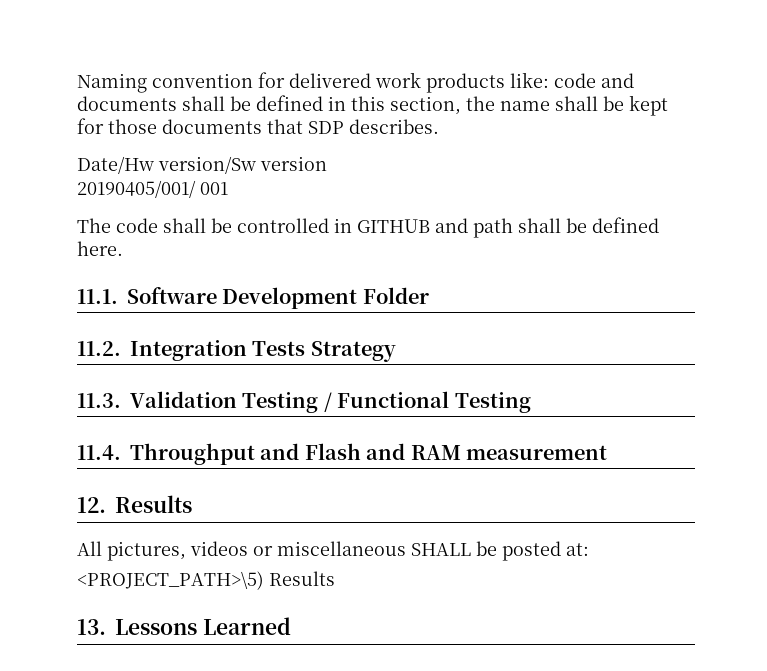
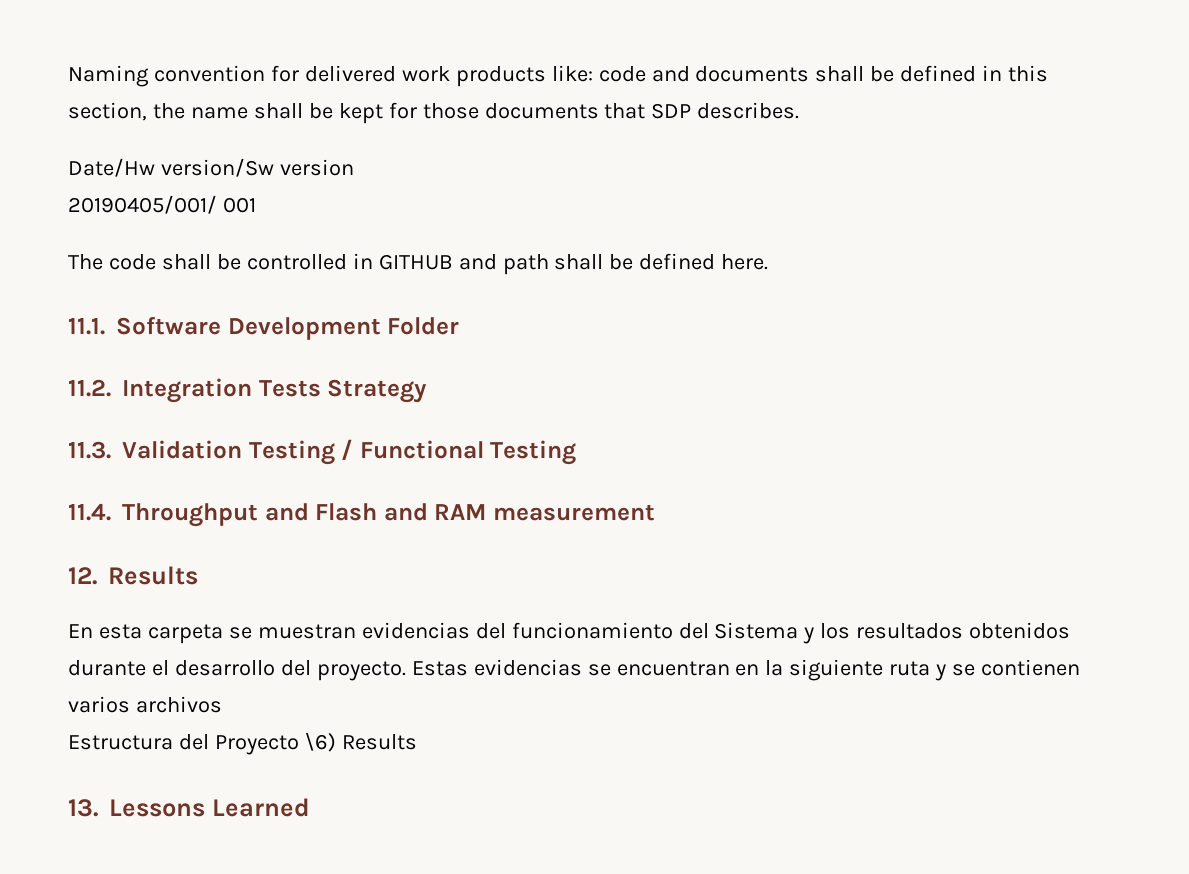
- All pictures, videos or miscellaneous SHALL be posted at:
- <PROJECT_PATH>\5) Results
+ En esta carpeta se muestran evidencias del funcionamiento del Sistema y los resultados obtenidos durante el desarrollo del proyecto. Estas evidencias se encuentran en la siguiente ruta y se contienen varios archivos
+ Estructura del Proyecto \6) Results

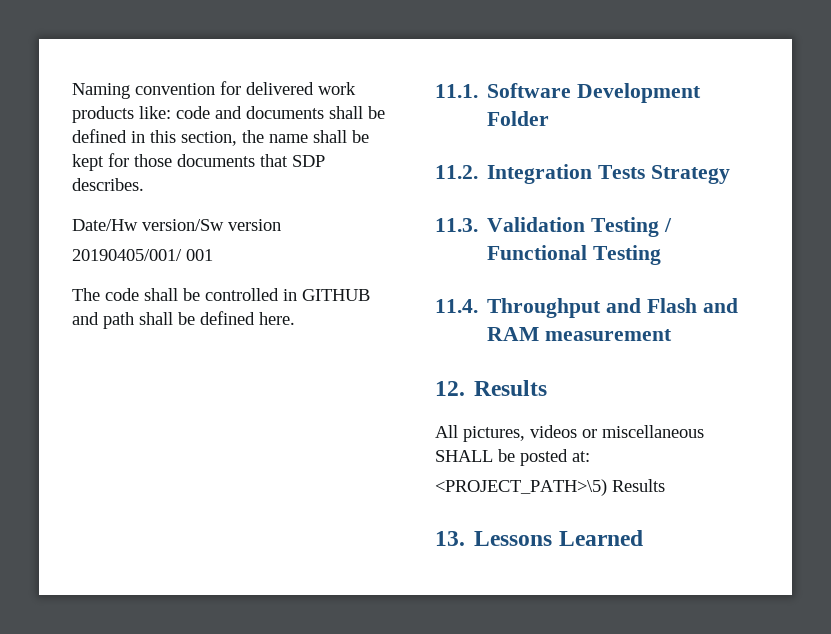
- En esta carpeta se muestran evidencias del funcionamiento del Sistema y los resultados obtenidos durante el desarrollo del proyecto. Estas evidencias se encuentran en la siguiente ruta y se contienen varios archivos
- Estructura del Proyecto \6) Results
+ All pictures, videos or miscellaneous SHALL be posted at:
+ <PROJECT_PATH>\5) Results

